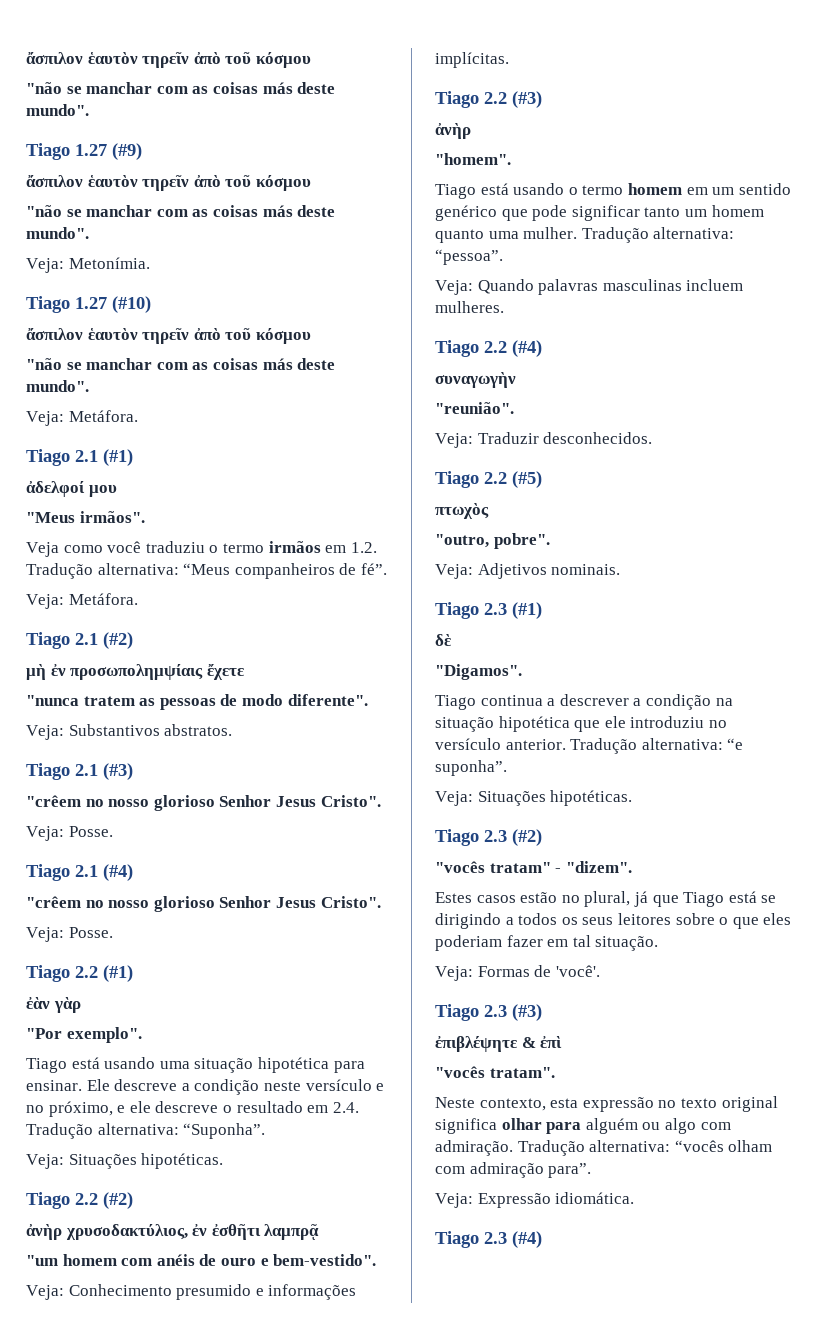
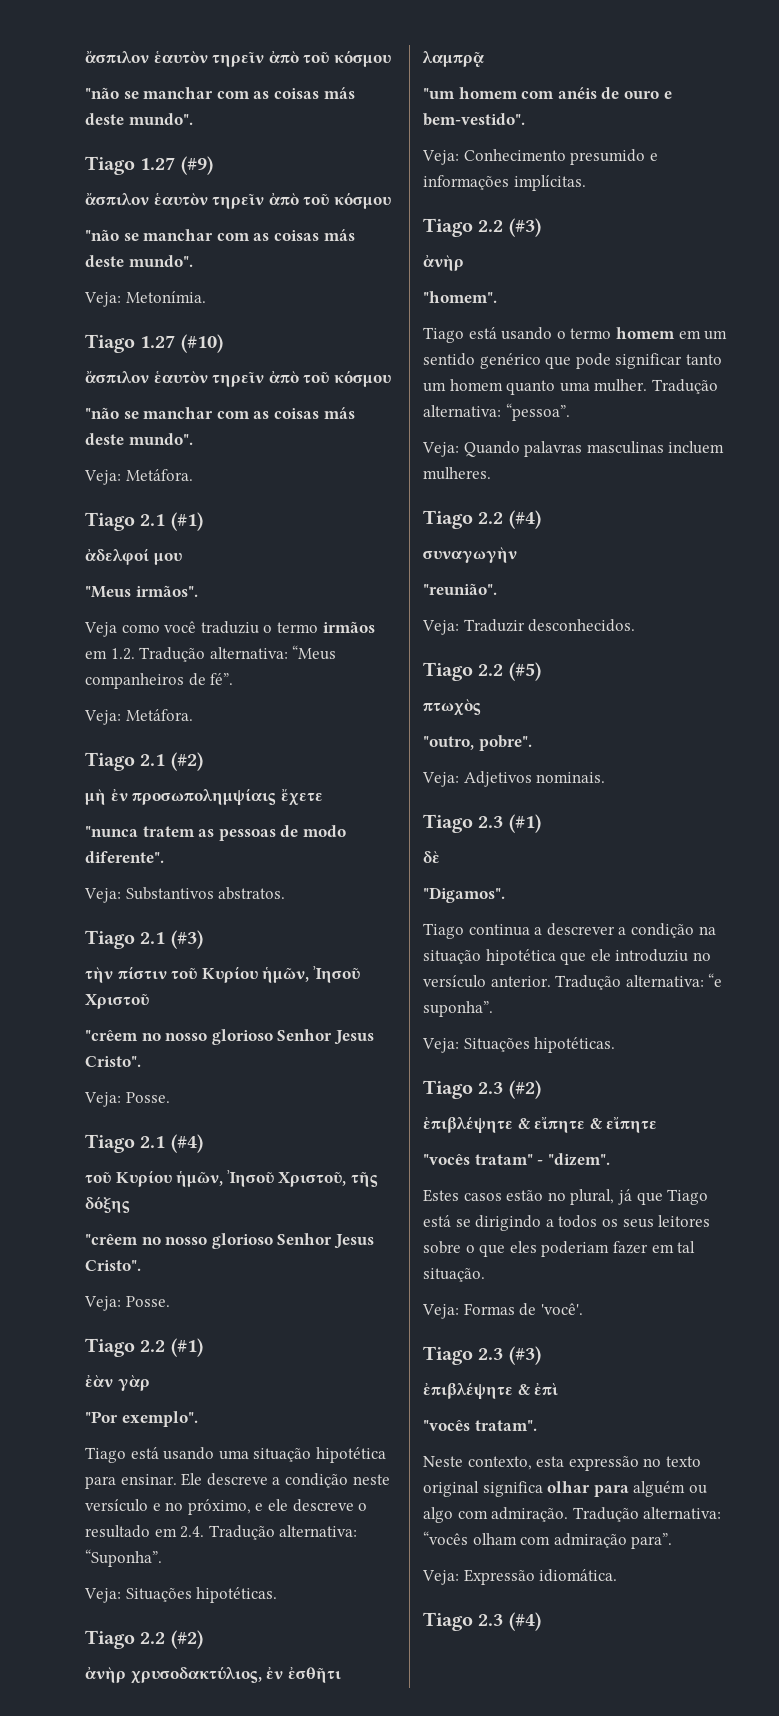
+ τὴν πίστιν τοῦ Κυρίου ἡμῶν, Ἰησοῦ Χριστοῦ
+ τοῦ Κυρίου ἡμῶν, Ἰησοῦ Χριστοῦ, τῆς δόξης
+ ἐπιβλέψητε & εἴπητε & εἴπητε

